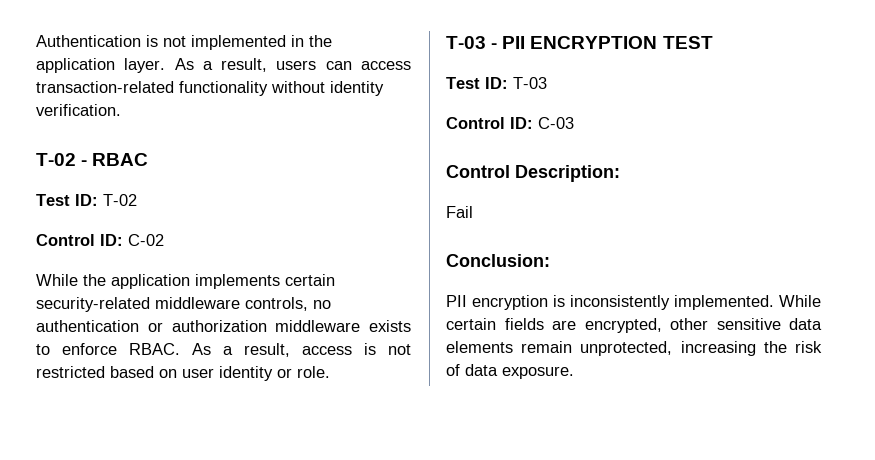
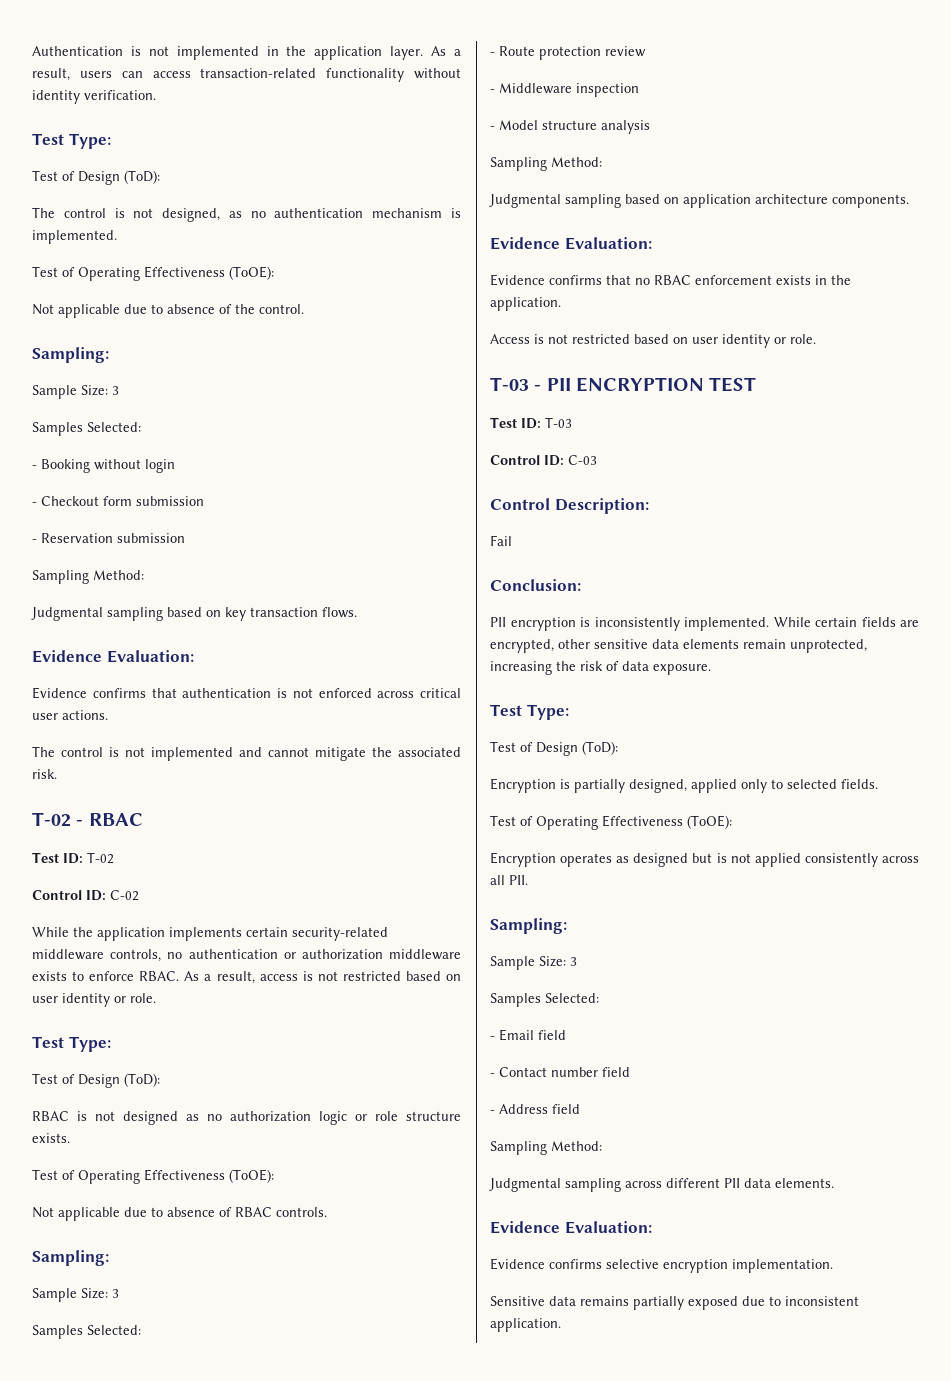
  As a result, users can access transaction-related functionality without identity verification.
+ Test Type:
+ Test of Design (ToD):
+ The control is not designed, as no authentication mechanism is implemented.
+ Test of Operating Effectiveness (ToOE):
+ Not applicable due to absence of the control.
+ Sampling:
+ Sample Size: 3
+ Samples Selected:
+ - Booking without login
+ - Checkout form submission
+ - Reservation submission
+ Sampling Method:
+ Judgmental sampling based on key transaction flows.
+ Evidence Evaluation:
+ Evidence confirms that authentication is not enforced across critical user actions.
+ The control is not implemented and cannot mitigate the associated risk.
  As a result, access is not restricted based on user identity or role.
+ Test Type:
+ Test of Design (ToD):
+ RBAC is not designed as no authorization logic or role structure exists.
+ Test of Operating Effectiveness (ToOE):
+ Not applicable due to absence of RBAC controls.
+ Sampling:
+ Sample Size: 3
+ Samples Selected:
+ - Route protection review
+ - Middleware inspection
+ - Model structure analysis
+ Sampling Method:
+ Judgmental sampling based on application architecture components.
+ Evidence Evaluation:
+ Evidence confirms that no RBAC enforcement exists in the application.
+ Access is not restricted based on user identity or role.
  While certain fields are encrypted, other sensitive data elements remain unprotected, increasing the risk of data exposure.
+ Test Type:
+ Test of Design (ToD):
+ Encryption is partially designed, applied only to selected fields.
+ Test of Operating Effectiveness (ToOE):
+ Encryption operates as designed but is not applied consistently across all PII.
+ Sampling:
+ Sample Size: 3
+ Samples Selected:
+ - Email field
+ - Contact number field
+ - Address field
+ Sampling Method:
+ Judgmental sampling across different PII data elements.
+ Evidence Evaluation:
+ Evidence confirms selective encryption implementation.
+ Sensitive data remains partially exposed due to inconsistent application.

